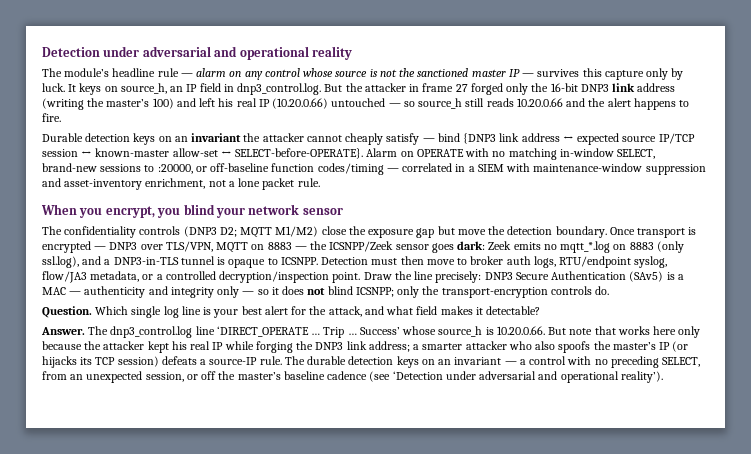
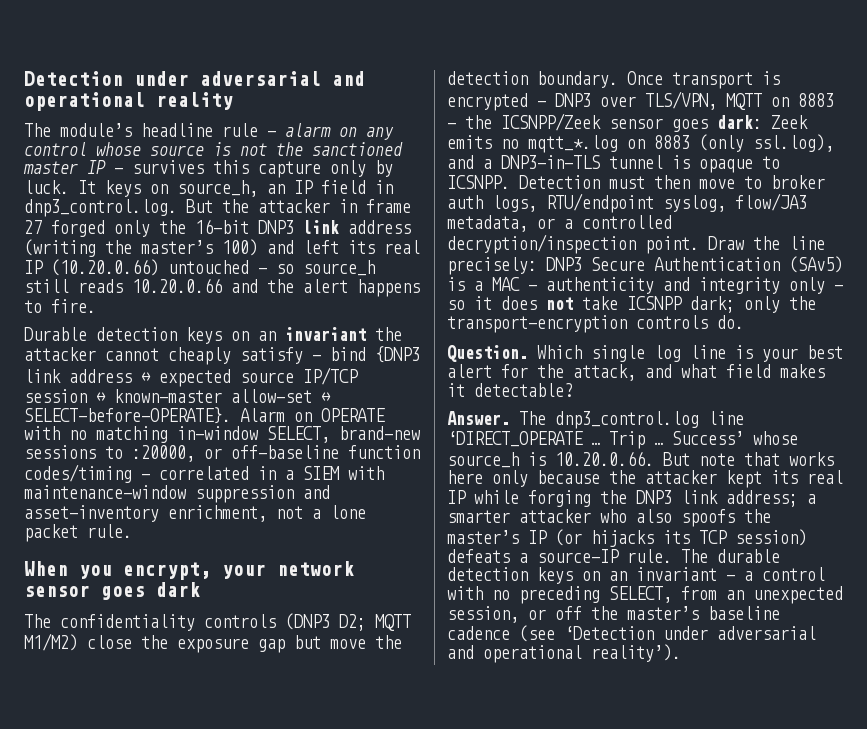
- It keys on source_h, an IP field in dnp3_control.log. But the attacker in frame 27 forged only the 16-bit DNP3 link address (writing the master’s 100) and left his real IP (10.20.0.66) untouched — so source_h still reads 10.20.0.66 and the alert happens to fire.
+ It keys on source_h, an IP field in dnp3_control.log. But the attacker in frame 27 forged only the 16-bit DNP3 link address (writing the master’s 100) and left its real IP (10.20.0.66) untouched — so source_h still reads 10.20.0.66 and the alert happens to fire.
- When you encrypt, you blind your network sensor
+ When you encrypt, your network sensor goes dark
- Draw the line precisely: DNP3 Secure Authentication (SAv5) is a MAC — authenticity and integrity only — so it does not blind ICSNPP; only the transport-encryption controls do.
+ Draw the line precisely: DNP3 Secure Authentication (SAv5) is a MAC — authenticity and integrity only — so it does not take ICSNPP dark; only the transport-encryption controls do.
- Success’ whose source_h is 10.20.0.66. But note that works here only because the attacker kept his real IP while forging the DNP3 link address; a smarter attacker who also spoofs the master’s IP (or hijacks its TCP session) defeats a source-IP rule.
+ Success’ whose source_h is 10.20.0.66. But note that works here only because the attacker kept its real IP while forging the DNP3 link address; a smarter attacker who also spoofs the master’s IP (or hijacks its TCP session) defeats a source-IP rule.

